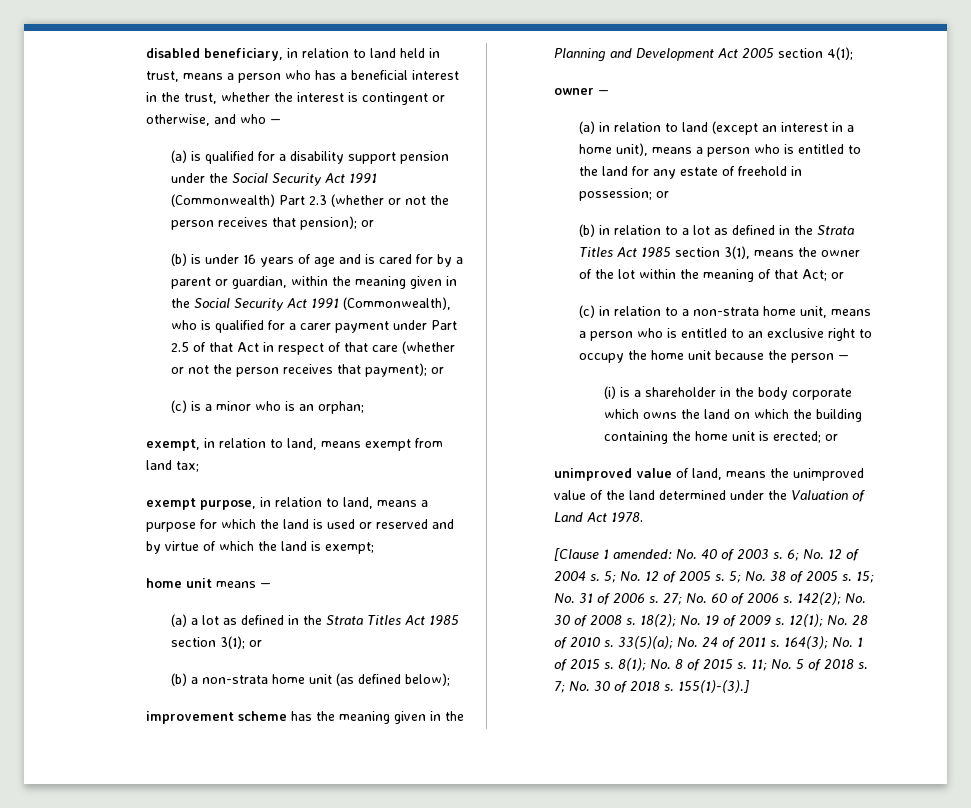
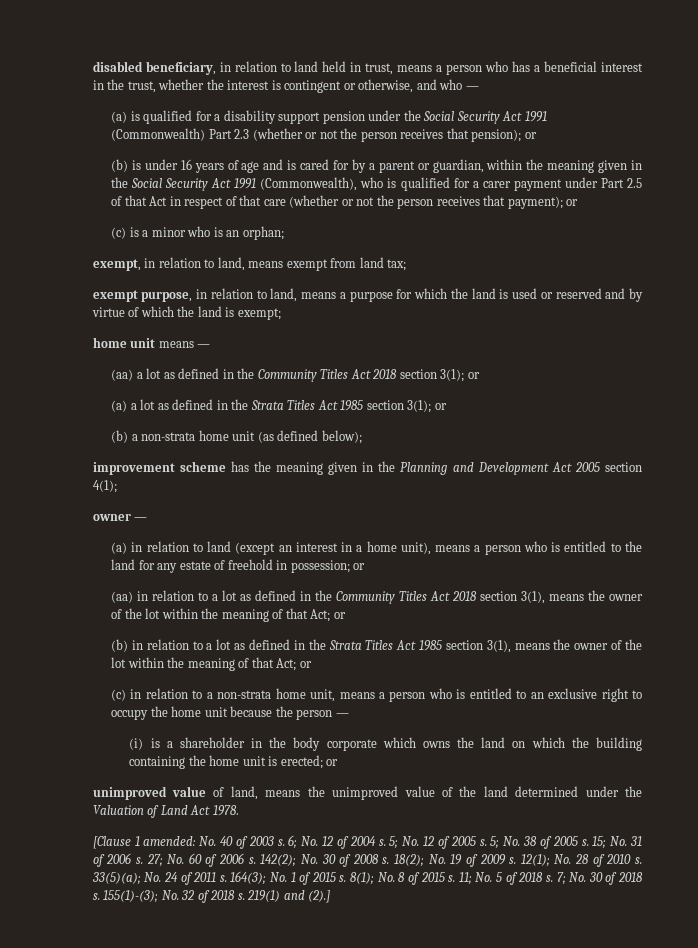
+ (aa) a lot as defined in the Community Titles Act 2018 section 3(1); or
+ (aa) in relation to a lot as defined in the Community Titles Act 2018 section 3(1), means the owner of the lot within the meaning of that Act; or
- 155(1)-(3).]
+ 155(1)-(3); No. 32 of 2018 s. 219(1) and (2).]

